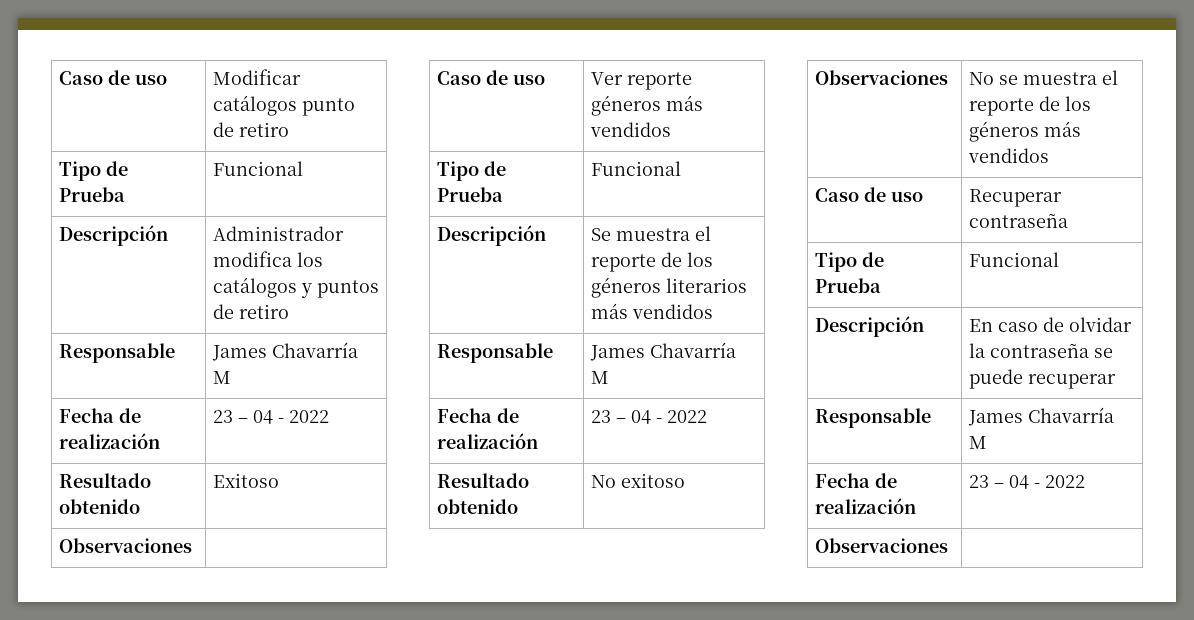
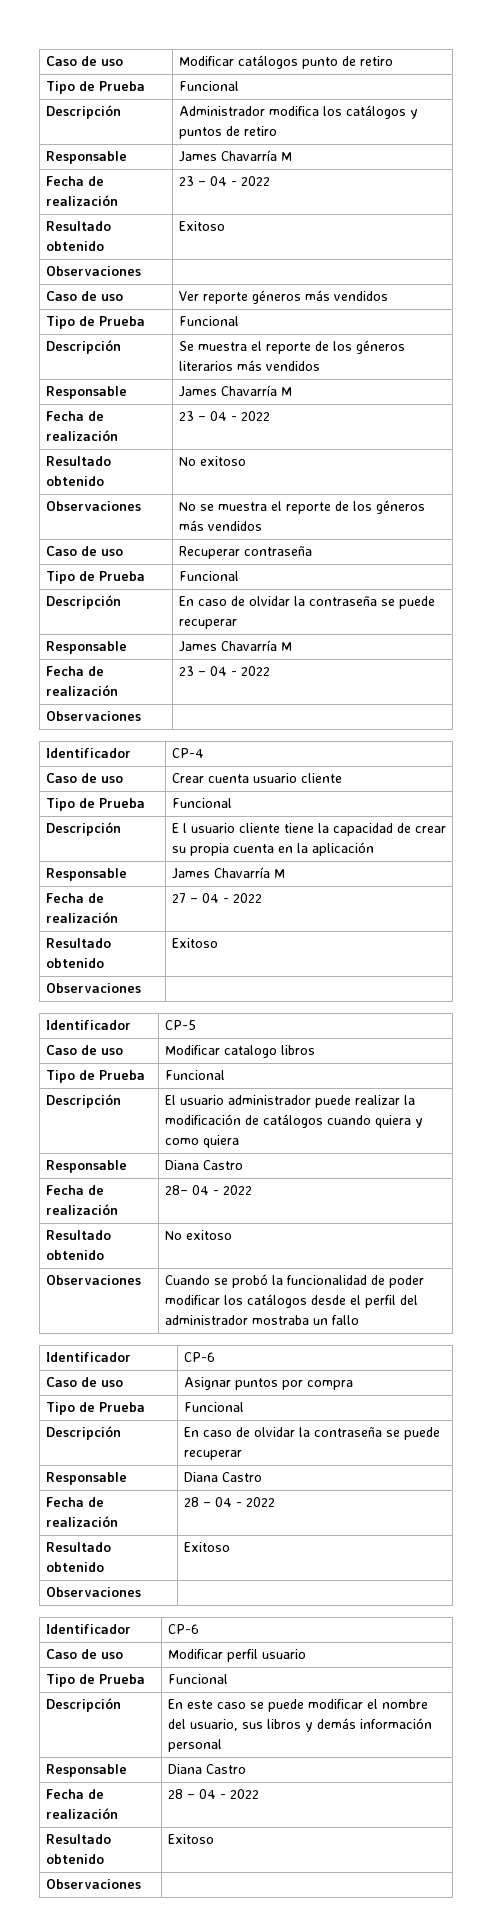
+ Identificador | CP-4
+ Caso de uso | Crear cuenta usuario cliente
+ Tipo de Prueba | Funcional
+ Descripción | E l usuario cliente tiene la capacidad de crear su propia cuenta en la aplicación
+ Responsable | James Chavarría M
+ Fecha de realización | 27 – 04 - 2022
+ Resultado obtenido | Exitoso
+ Observaciones |
+ Identificador | CP-5
+ Caso de uso | Modificar catalogo libros
+ Tipo de Prueba | Funcional
+ Descripción | El usuario administrador puede realizar la modificación de catálogos cuando quiera y como quiera
+ Responsable | Diana Castro
+ Fecha de realización | 28– 04 - 2022
+ Resultado obtenido | No exitoso
+ Observaciones | Cuando se probó la funcionalidad de poder modificar los catálogos desde el perfil del administrador mostraba un fallo
+ Identificador | CP-6
+ Caso de uso | Asignar puntos por compra
+ Tipo de Prueba | Funcional
+ Descripción | En caso de olvidar la contraseña se puede recuperar
+ Responsable | Diana Castro
+ Fecha de realización | 28 – 04 - 2022
+ Resultado obtenido | Exitoso
+ Observaciones |
+ Identificador | CP-6
+ Caso de uso | Modificar perfil usuario
+ Tipo de Prueba | Funcional
+ Descripción | En este caso se puede modificar el nombre del usuario, sus libros y demás información personal
+ Responsable | Diana Castro
+ Fecha de realización | 28 – 04 - 2022
+ Resultado obtenido | Exitoso
+ Observaciones |

